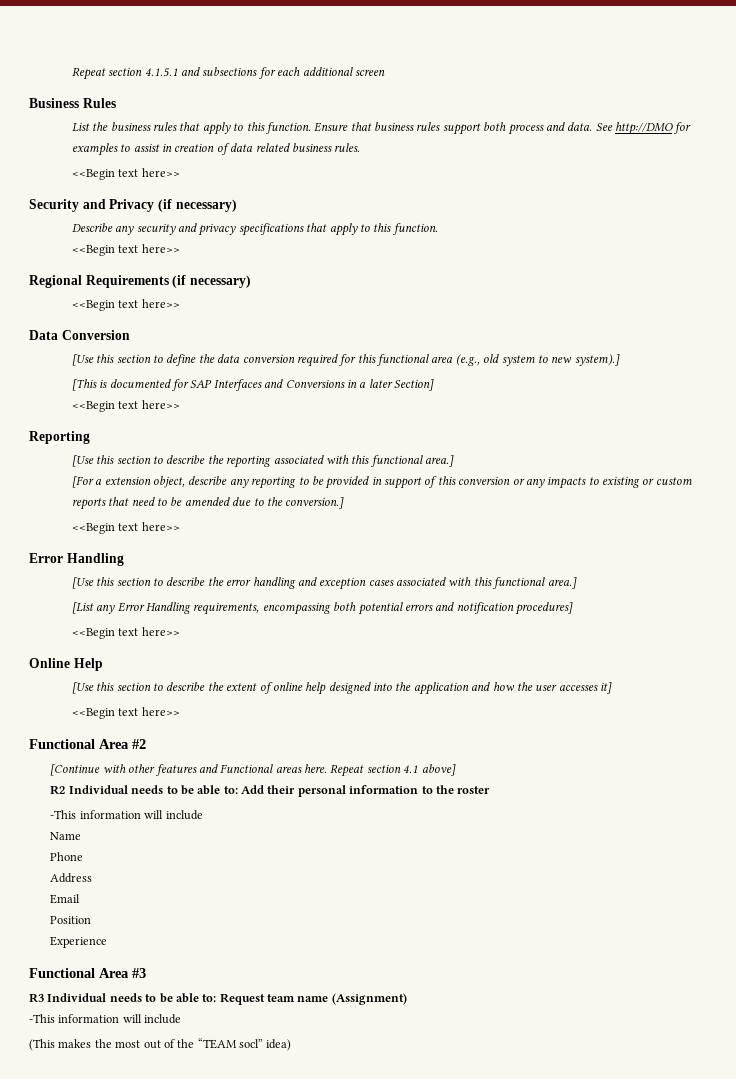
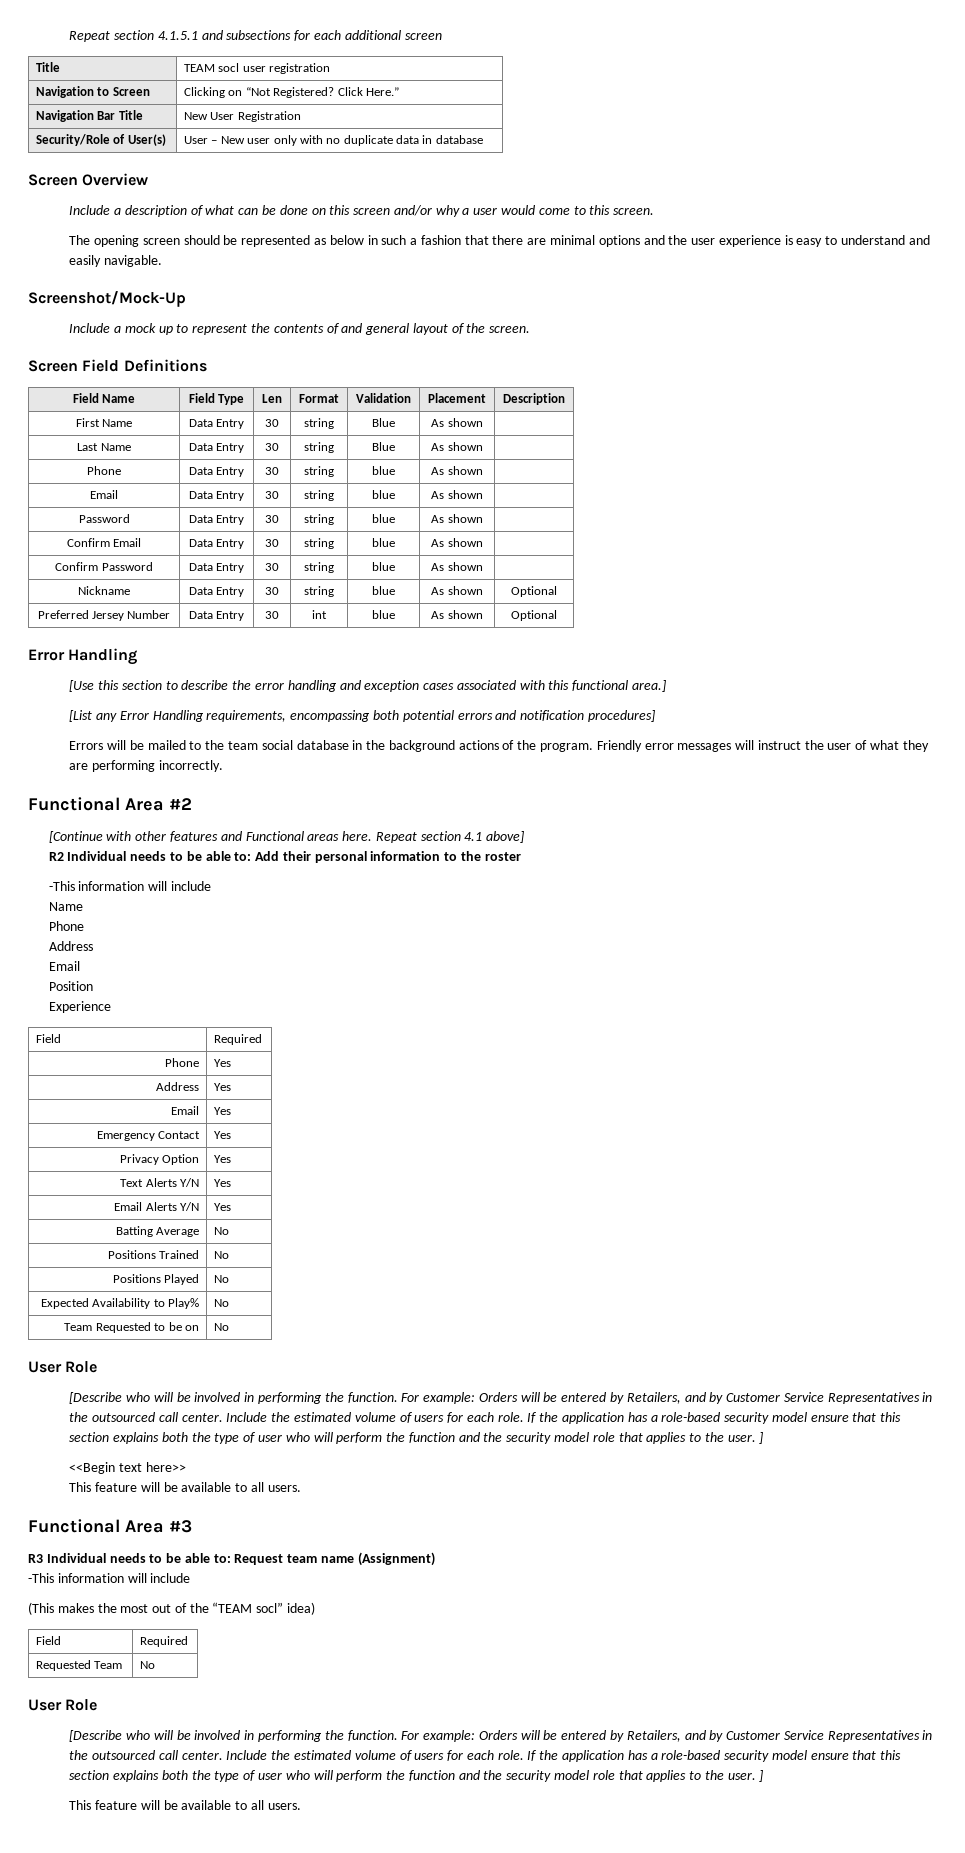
- Business Rules
- List the business rules that apply to this function. Ensure that business rules support both process and data. See http://DMO for examples to assist in creation of data related business rules.
- <<Begin text here>>
- Security and Privacy (if necessary)
- Describe any security and privacy specifications that apply to this function.
- <<Begin text here>>
- Regional Requirements (if necessary)
- <<Begin text here>>
- Data Conversion
- [Use this section to define the data conversion required for this functional area (e.g., old system to new system).]
- [This is documented for SAP Interfaces and Conversions in a later Section]
- <<Begin text here>>
- Reporting
- [Use this section to describe the reporting associated with this functional area.]
- [For a extension object, describe any reporting to be provided in support of this conversion or any impacts to existing or custom reports that need to be amended due to the conversion.]
- <<Begin text here>>
+ Title | TEAM socl user registration
+ Navigation to Screen | Clicking on “Not Registered? Click Here.”
+ Navigation Bar Title | New User Registration
+ Security/Role of User(s) | User – New user only with no duplicate data in database
+ Screen Overview
+ Include a description of what can be done on this screen and/or why a user would come to this screen.
+ The opening screen should be represented as below in such a fashion that there are minimal options and the user experience is easy to understand and easily navigable.
+ Screenshot/Mock-Up
+ Include a mock up to represent the contents of and general layout of the screen.
+ Screen Field Definitions
+ Field Name | Field Type | Len | Format | Validation | Placement | Description
+ First Name | Data Entry | 30 | string | Blue | As shown |
+ Last Name | Data Entry | 30 | string | Blue | As shown |
+ Phone | Data Entry | 30 | string | blue | As shown |
+ Email | Data Entry | 30 | string | blue | As shown |
+ Password | Data Entry | 30 | string | blue | As shown |
+ Confirm Email | Data Entry | 30 | string | blue | As shown |
+ Confirm Password | Data Entry | 30 | string | blue | As shown |
+ Nickname | Data Entry | 30 | string | blue | As shown | Optional
+ Preferred Jersey Number | Data Entry | 30 | int | blue | As shown | Optional
  [List any Error Handling requirements, encompassing both potential errors and notification procedures]
- <<Begin text here>>
- Online Help
- [Use this section to describe the extent of online help designed into the application and how the user accesses it]
- <<Begin text here>>
+ Errors will be mailed to the team social database in the background actions of the program. Friendly error messages will instruct the user of what they are performing incorrectly.
  Experience
+ Field | Required
+ Phone | Yes
+ Address | Yes
+ Email | Yes
+ Emergency Contact | Yes
+ Privacy Option | Yes
+ Text Alerts Y/N | Yes
+ Email Alerts Y/N | Yes
+ Batting Average | No
+ Positions Trained | No
+ Positions Played | No
+ Expected Availability to Play% | No
+ Team Requested to be on | No
+ User Role
+ [Describe who will be involved in performing the function. For example: Orders will be entered by Retailers, and by Customer Service Representatives in the outsourced call center. Include the estimated volume of users for each role. If the application has a role-based security model ensure that this section explains both the type of user who will perform the function and the security model role that applies to the user. ]
+ <<Begin text here>>
+ This feature will be available to all users.
  (This makes the most out of the “TEAM socl” idea)
+ Field | Required
+ Requested Team | No
+ User Role
+ [Describe who will be involved in performing the function. For example: Orders will be entered by Retailers, and by Customer Service Representatives in the outsourced call center. Include the estimated volume of users for each role. If the application has a role-based security model ensure that this section explains both the type of user who will perform the function and the security model role that applies to the user. ]
+ This feature will be available to all users.

